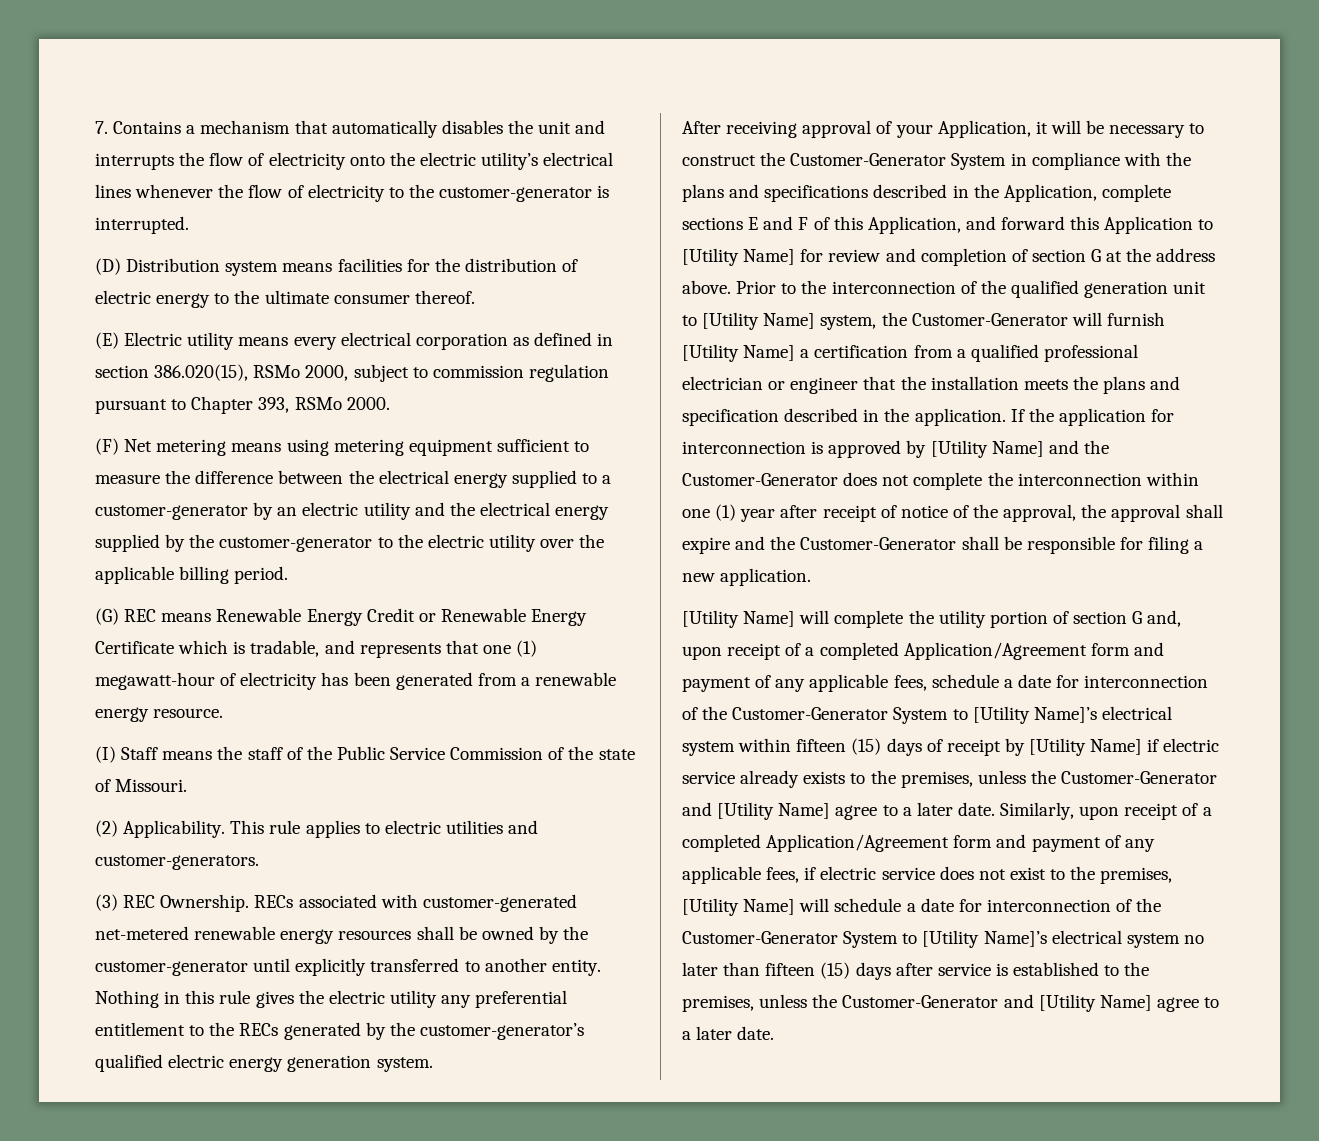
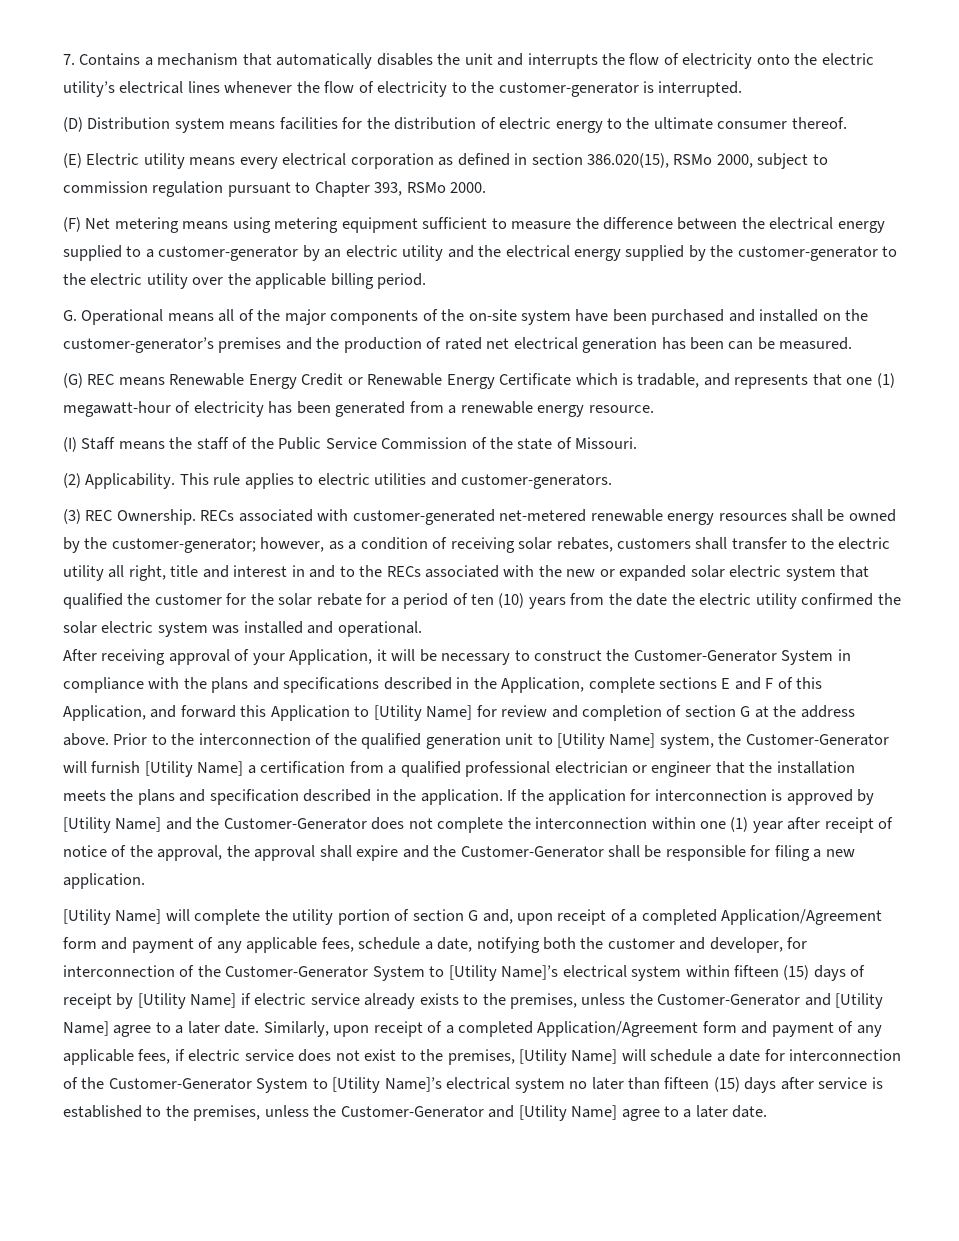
+ G. Operational means all of the major components of the on-site system have been purchased and installed on the customer-generator’s premises and the production of rated net electrical generation has been can be measured.
- RECs associated with customer-generated net-metered renewable energy resources shall be owned by the customer-generator until explicitly transferred to another entity. Nothing in this rule gives the electric utility any preferential entitlement to the RECs generated by the customer-generator’s qualified electric energy generation system.
+ RECs associated with customer-generated net-metered renewable energy resources shall be owned by the customer-generator; however, as a condition of receiving solar rebates, customers shall transfer to the electric utility all right, title and interest in and to the RECs associated with the new or expanded solar electric system that qualified the customer for the solar rebate for a period of ten (10) years from the date the electric utility confirmed the solar electric system was installed and operational.
- [Utility Name] will complete the utility portion of section G and, upon receipt of a completed Application/Agreement form and payment of any applicable fees, schedule a date for interconnection of the Customer-Generator System to [Utility Name]’s electrical system within fifteen (15) days of receipt by [Utility Name] if electric service already exists to the premises, unless the Customer-Generator and [Utility Name] agree to a later date.
+ [Utility Name] will complete the utility portion of section G and, upon receipt of a completed Application/Agreement form and payment of any applicable fees, schedule a date, notifying both the customer and developer, for interconnection of the Customer-Generator System to [Utility Name]’s electrical system within fifteen (15) days of receipt by [Utility Name] if electric service already exists to the premises, unless the Customer-Generator and [Utility Name] agree to a later date.

